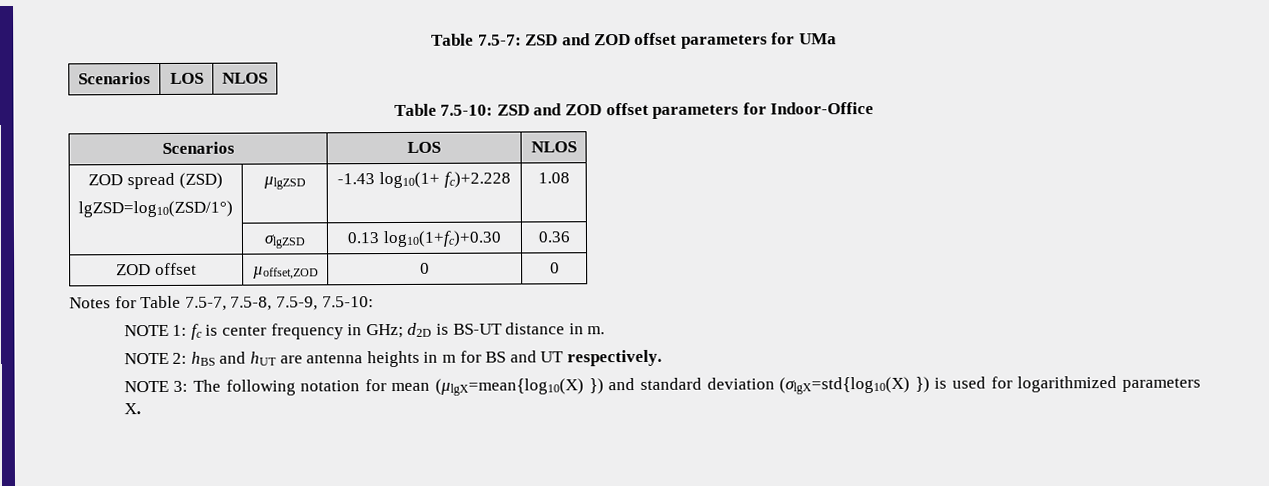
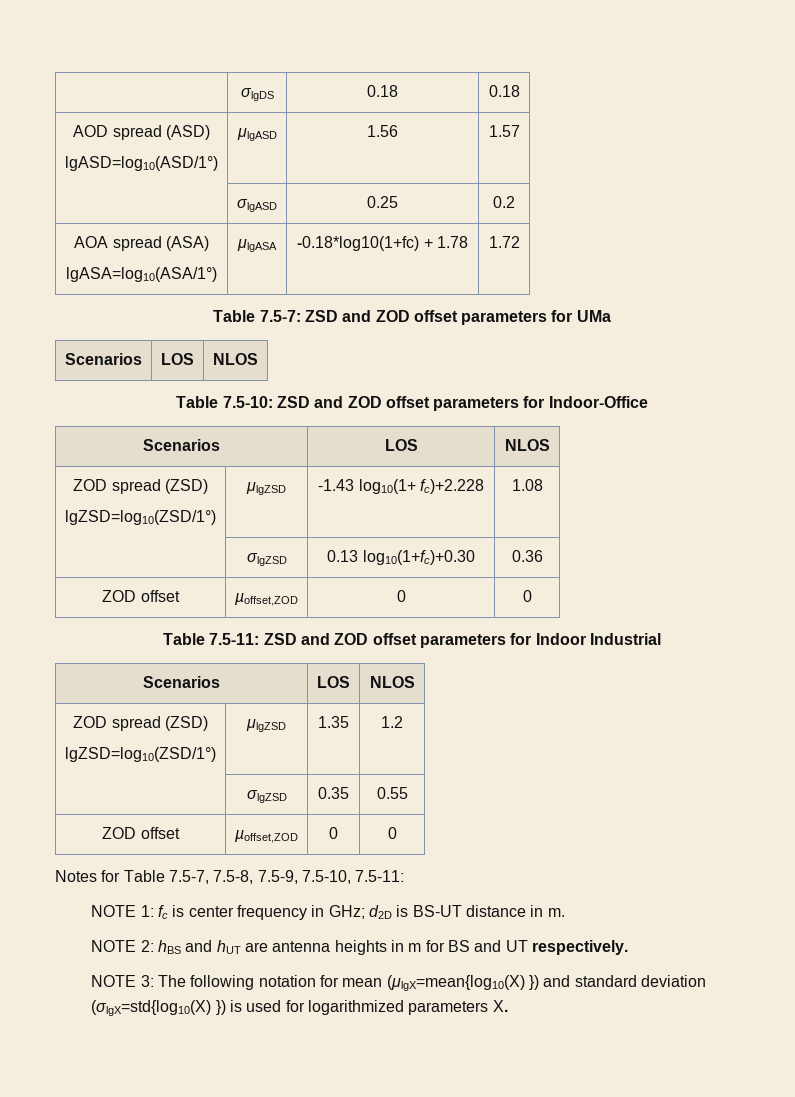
+ | σlgDS | 0.18 | 0.18
+ AOD spread (ASD)
+ lgASD=log10(ASD/1°) | μlgASD | 1.56 | 1.57
+ | σlgASD | 0.25 | 0.2
+ AOA spread (ASA)
+ lgASA=log10(ASA/1°) | μlgASA | -0.18*log10(1+fc) + 1.78 | 1.72
+ Table 7.5-11: ZSD and ZOD offset parameters for Indoor Industrial
+ Scenarios | LOS | NLOS
+ ZOD spread (ZSD)
+ lgZSD=log10(ZSD/1°) | μlgZSD | 1.35 | 1.2
+ | σlgZSD | 0.35 | 0.55
+ ZOD offset | µoffset,ZOD | 0 | 0
- Notes for Table 7.5-7, 7.5-8, 7.5-9, 7.5-10:
+ Notes for Table 7.5-7, 7.5-8, 7.5-9, 7.5-10, 7.5-11:

